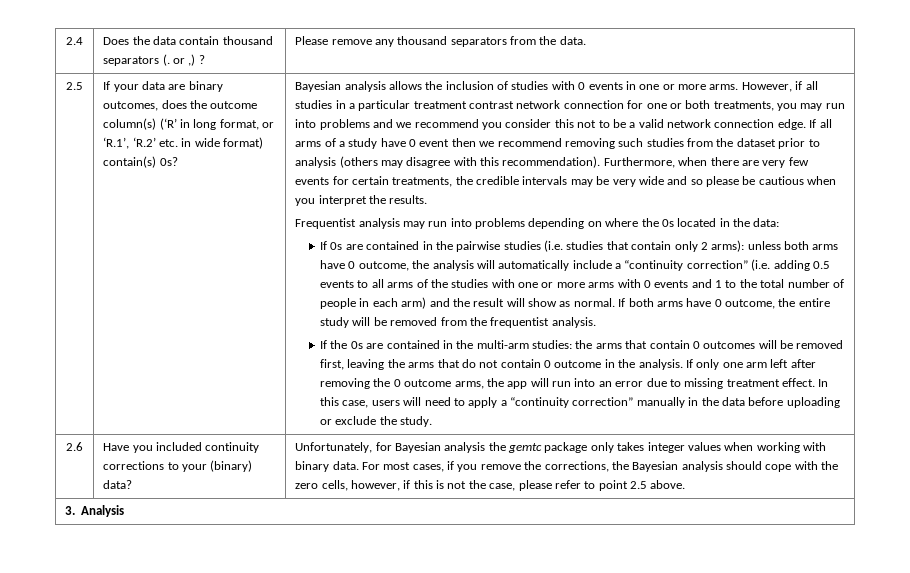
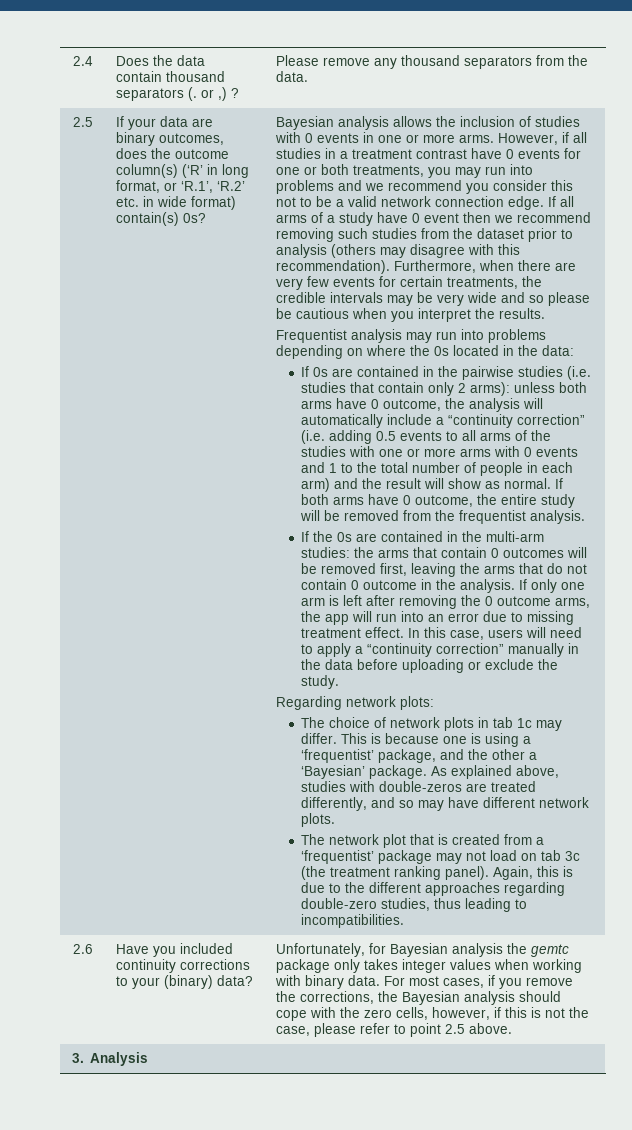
- However, if all studies in a particular treatment contrast network connection for one or both treatments, you may run into problems and we recommend you consider this not to be a valid network connection edge.
+ However, if all studies in a treatment contrast have 0 events for one or both treatments, you may run into problems and we recommend you consider this not to be a valid network connection edge.
- If only one arm left after removing the 0 outcome arms, the app will run into an error due to missing treatment effect.
+ If only one arm is left after removing the 0 outcome arms, the app will run into an error due to missing treatment effect.
+ Regarding network plots:
+ The choice of network plots in tab 1c may differ. This is because one is using a ‘frequentist’ package, and the other a ‘Bayesian’ package. As explained above, studies with double-zeros are treated differently, and so may have different network plots.
+ The network plot that is created from a ‘frequentist’ package may not load on tab 3c (the treatment ranking panel). Again, this is due to the different approaches regarding double-zero studies, thus leading to incompatibilities.

